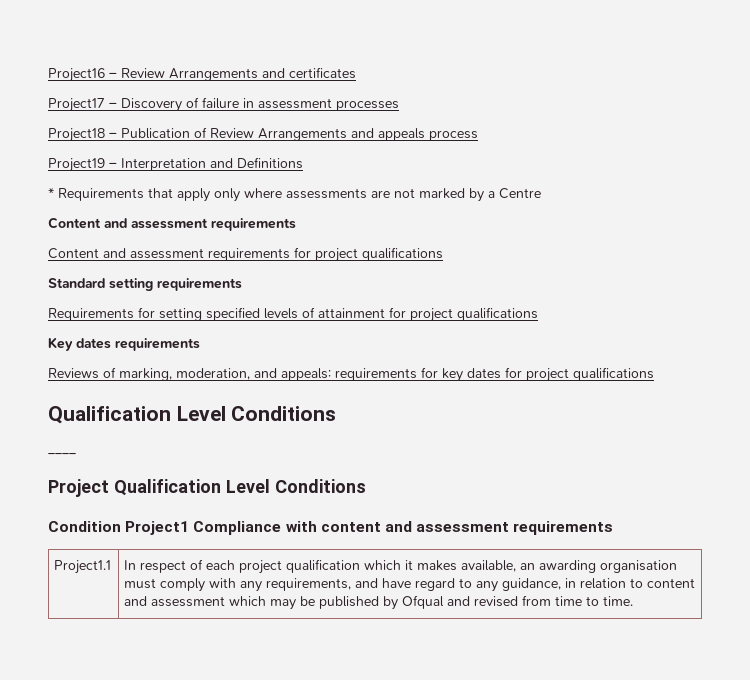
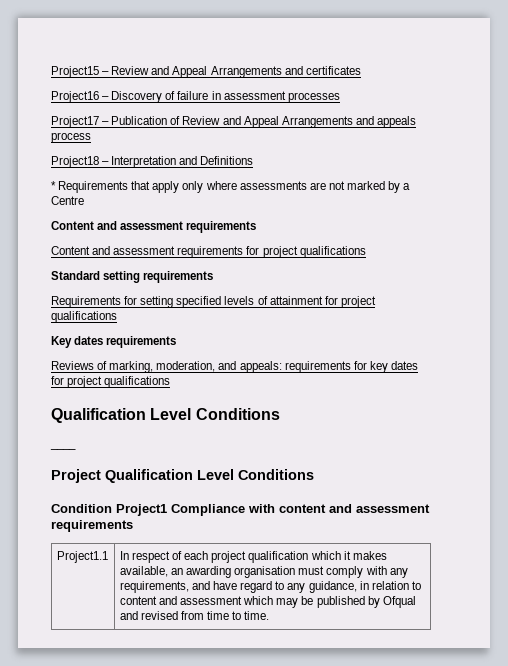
- Project16 – Review Arrangements and certificates
+ Project15 – Review and Appeal Arrangements and certificates
- Project17 – Discovery of failure in assessment processes
+ Project16 – Discovery of failure in assessment processes
- Project18 – Publication of Review Arrangements and appeals process
+ Project17 – Publication of Review and Appeal Arrangements and appeals process
- Project19 – Interpretation and Definitions
+ Project18 – Interpretation and Definitions

